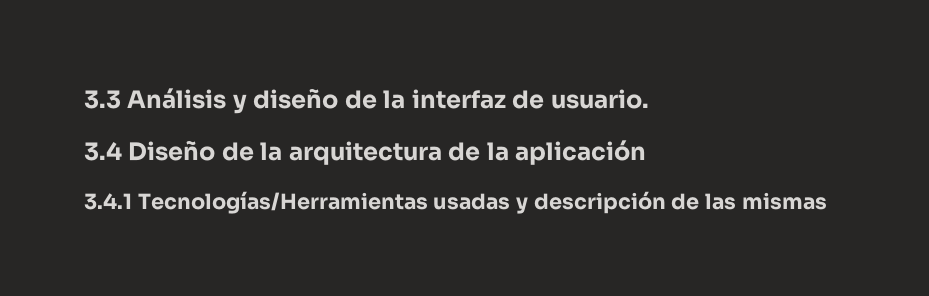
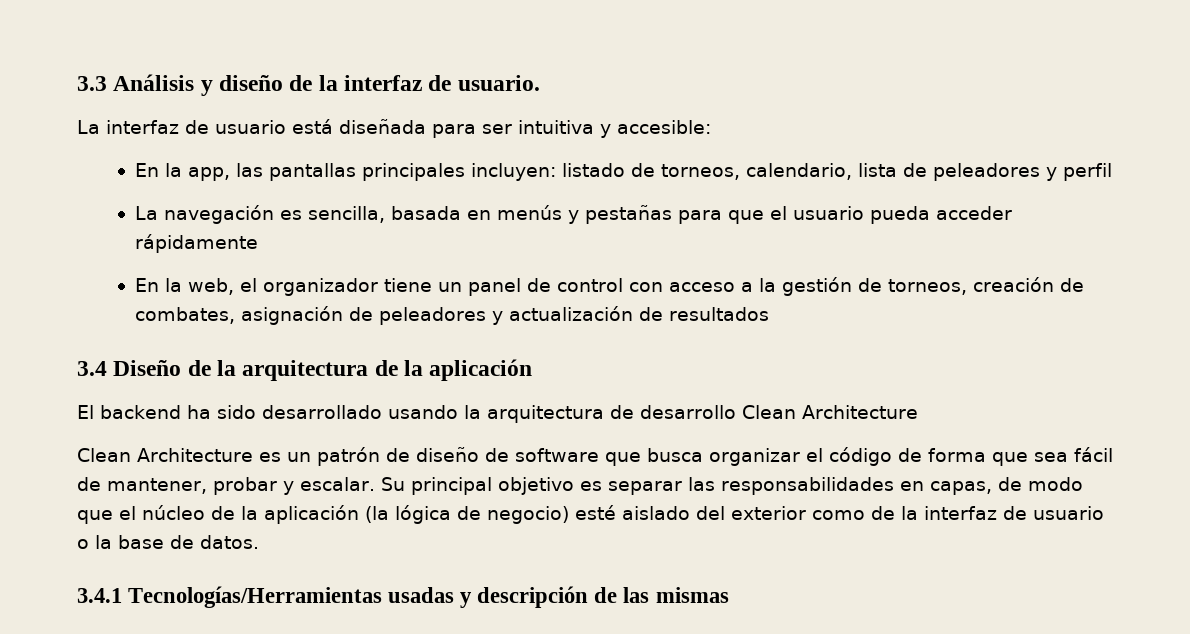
+ La interfaz de usuario está diseñada para ser intuitiva y accesible:
+ En la app, las pantallas principales incluyen: listado de torneos, calendario, lista de peleadores y perfil
+ La navegación es sencilla, basada en menús y pestañas para que el usuario pueda acceder rápidamente
+ En la web, el organizador tiene un panel de control con acceso a la gestión de torneos, creación de combates, asignación de peleadores y actualización de resultados
+ El backend ha sido desarrollado usando la arquitectura de desarrollo Clean Architecture
+ Clean Architecture es un patrón de diseño de software que busca organizar el código de forma que sea fácil de mantener, probar y escalar. Su principal objetivo es separar las responsabilidades en capas, de modo que el núcleo de la aplicación (la lógica de negocio) esté aislado del exterior como de la interfaz de usuario o la base de datos.

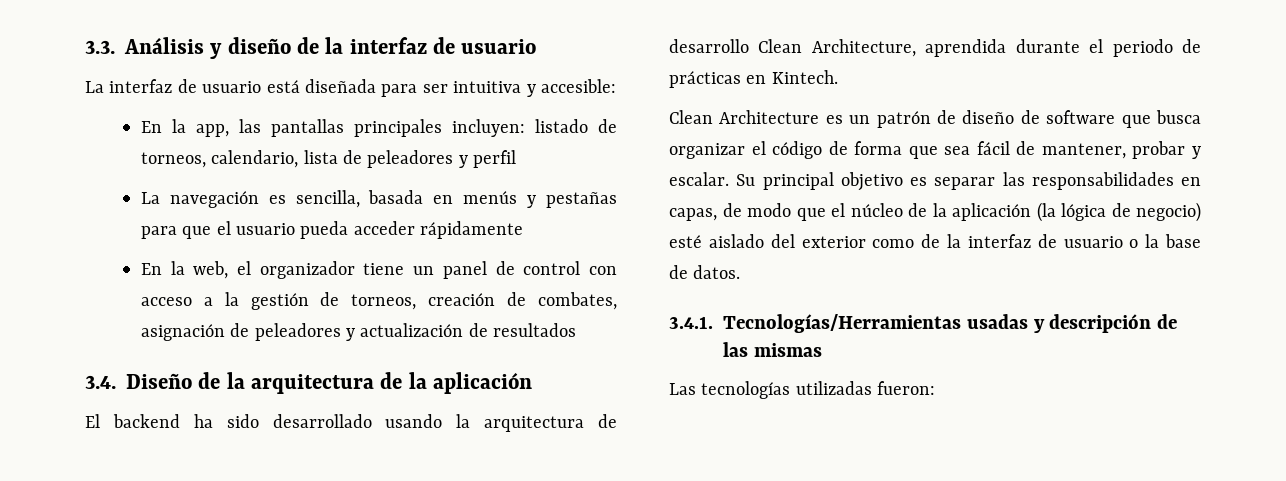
- 3.3 Análisis y diseño de la interfaz de usuario.
+ 3.3. Análisis y diseño de la interfaz de usuario
- 3.4 Diseño de la arquitectura de la aplicación
+ 3.4. Diseño de la arquitectura de la aplicación
- El backend ha sido desarrollado usando la arquitectura de desarrollo Clean Architecture
+ El backend ha sido desarrollado usando la arquitectura de desarrollo Clean Architecture, aprendida durante el periodo de prácticas en Kintech.
- 3.4.1 Tecnologías/Herramientas usadas y descripción de las mismas
+ 3.4.1. Tecnologías/Herramientas usadas y descripción de las mismas
+ Las tecnologías utilizadas fueron:

